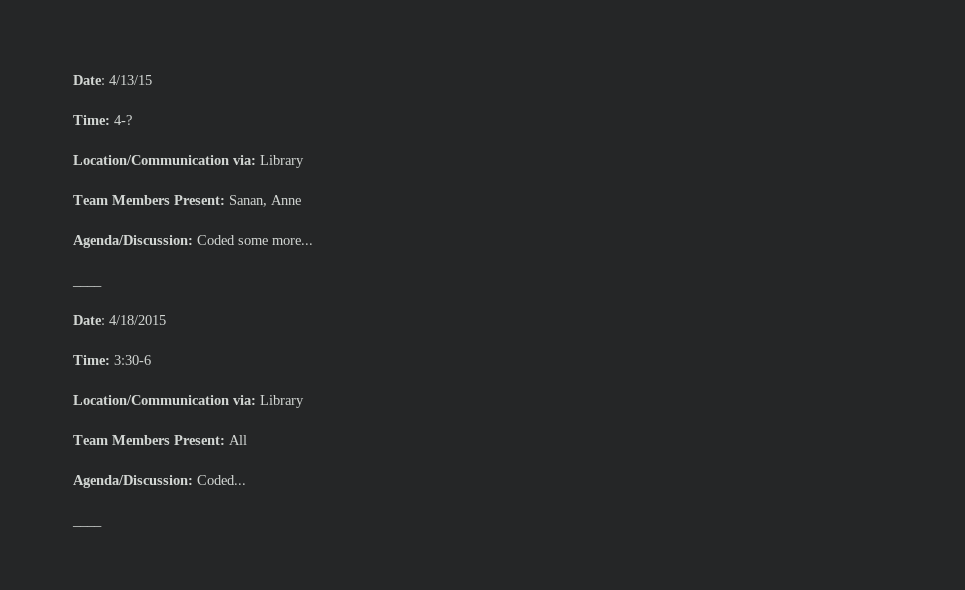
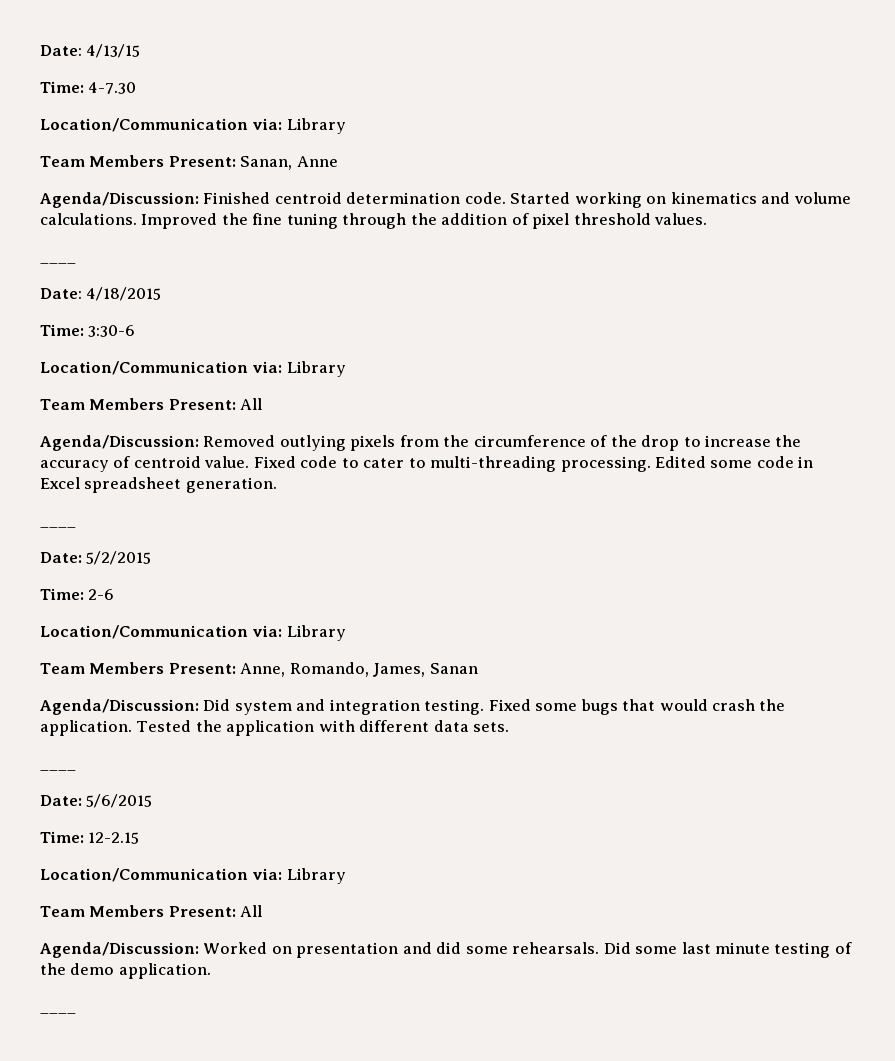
- Time: 4-?
+ Time: 4-7.30
- Agenda/Discussion: Coded some more...
+ Agenda/Discussion: Finished centroid determination code. Started working on kinematics and volume calculations. Improved the fine tuning through the addition of pixel threshold values.
- Agenda/Discussion: Coded...
+ Agenda/Discussion: Removed outlying pixels from the circumference of the drop to increase the accuracy of centroid value. Fixed code to cater to multi-threading processing. Edited some code in Excel spreadsheet generation.
+ ____
+ Date: 5/2/2015
+ Time: 2-6
+ Location/Communication via: Library
+ Team Members Present: Anne, Romando, James, Sanan
+ Agenda/Discussion: Did system and integration testing. Fixed some bugs that would crash the application. Tested the application with different data sets.
+ ____
+ Date: 5/6/2015
+ Time: 12-2.15
+ Location/Communication via: Library
+ Team Members Present: All
+ Agenda/Discussion: Worked on presentation and did some rehearsals. Did some last minute testing of the demo application.

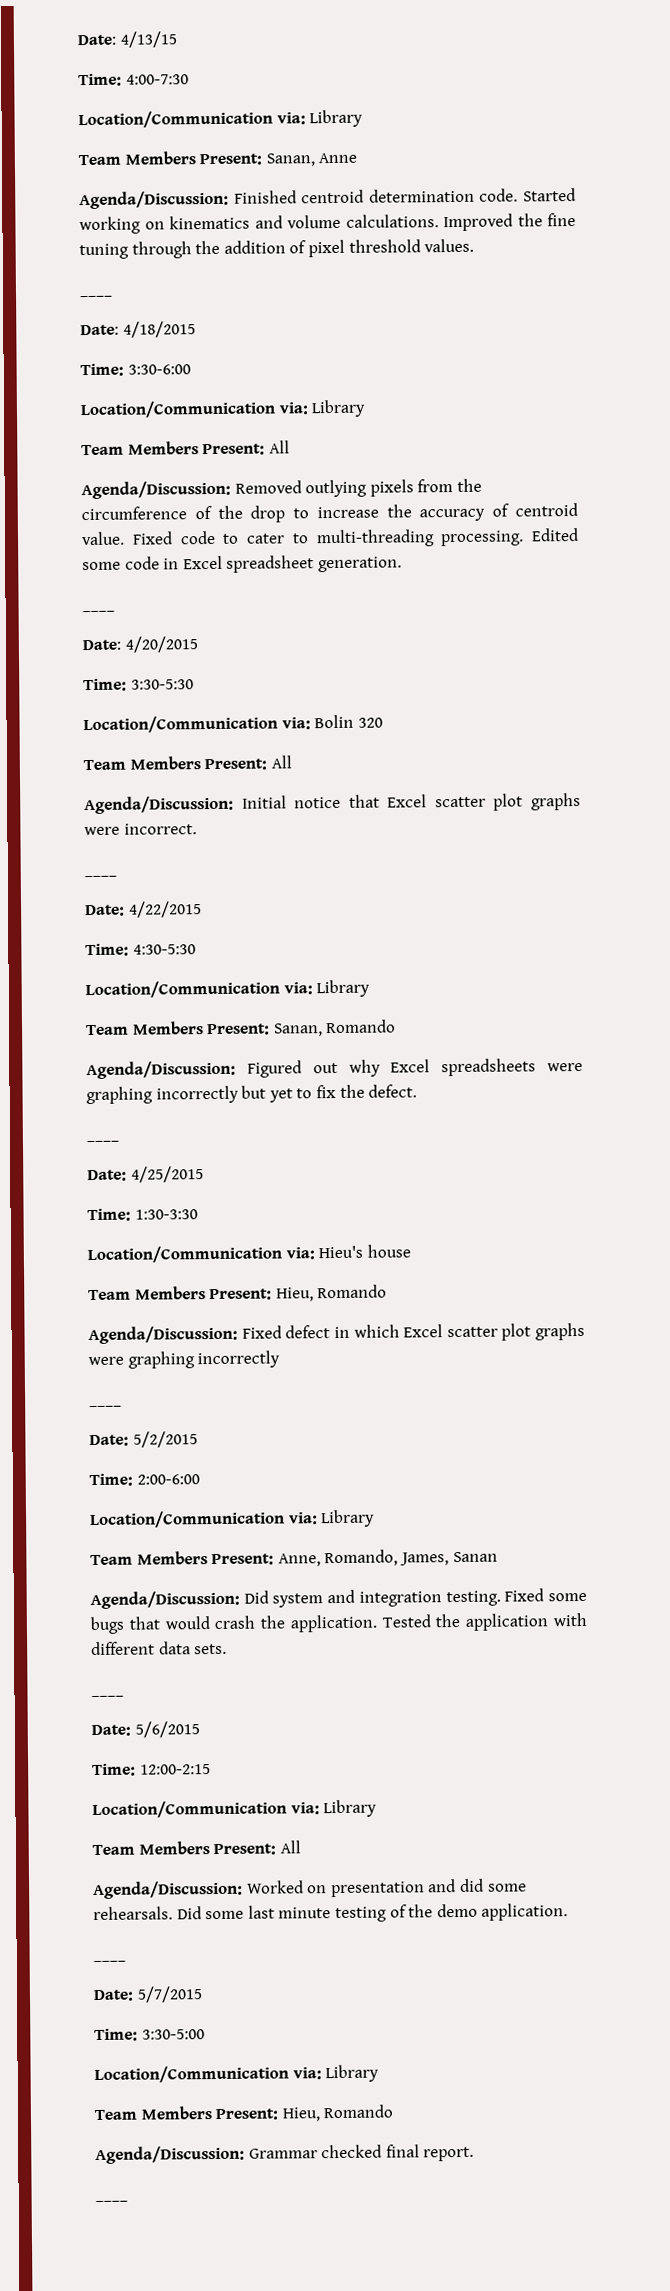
- Time: 4-7.30
+ Time: 4:00-7:30
- Time: 3:30-6
+ Time: 3:30-6:00
+ Date: 4/20/2015
+ Time: 3:30-5:30
+ Location/Communication via: Bolin 320
+ Team Members Present: All
+ Agenda/Discussion: Initial notice that Excel scatter plot graphs were incorrect.
+ ____
+ Date: 4/22/2015
+ Time: 4:30-5:30
+ Location/Communication via: Library
+ Team Members Present: Sanan, Romando
+ Agenda/Discussion: Figured out why Excel spreadsheets were graphing incorrectly but yet to fix the defect.
+ ____
+ Date: 4/25/2015
+ Time: 1:30-3:30
+ Location/Communication via: Hieu's house
+ Team Members Present: Hieu, Romando
+ Agenda/Discussion: Fixed defect in which Excel scatter plot graphs were graphing incorrectly
+ ____
- Time: 2-6
+ Time: 2:00-6:00
- Time: 12-2.15
+ Time: 12:00-2:15
+ Date: 5/7/2015
+ Time: 3:30-5:00
+ Location/Communication via: Library
+ Team Members Present: Hieu, Romando
+ Agenda/Discussion: Grammar checked final report.
+ ____

